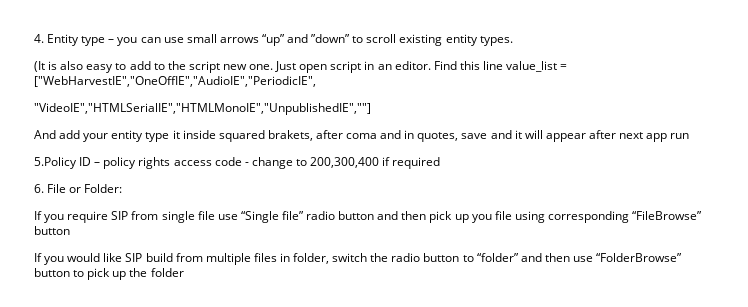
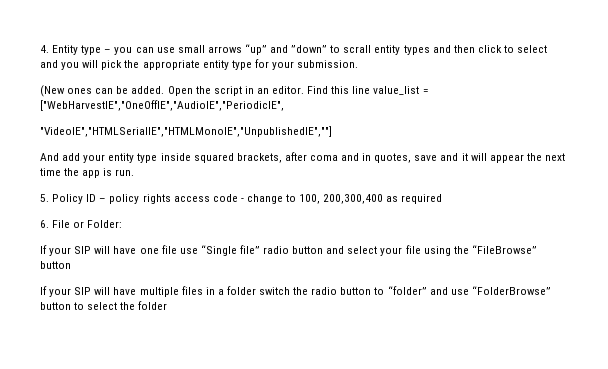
- 4. Entity type – you can use small arrows “up” and ”down” to scroll existing entity types.
- (It is also easy to add to the script new one. Just open script in an editor.
+ 4. Entity type – you can use small arrows “up” and ”down” to scrall entity types and then click to select and you will pick the appropriate entity type for your submission.
+ (New ones can be added. Open the script in an editor.
- And add your entity type it inside squared brakets, after coma and in quotes, save and it will appear after next app run
- 5.Policy ID – policy rights access code - change to 200,300,400 if required
+ And add your entity type inside squared brackets, after coma and in quotes, save and it will appear the next time the app is run.
+ 5. Policy ID – policy rights access code - change to 100, 200,300,400 as required
- If you require SIP from single file use “Single file” radio button and then pick up you file using corresponding “FileBrowse” button
+ If your SIP will have one file use “Single file” radio button and select your file using the “FileBrowse” button
- If you would like SIP build from multiple files in folder, switch the radio button to “folder” and then use “FolderBrowse” button to pick up the folder
+ If your SIP will have multiple files in a folder switch the radio button to “folder” and use “FolderBrowse” button to select the folder

